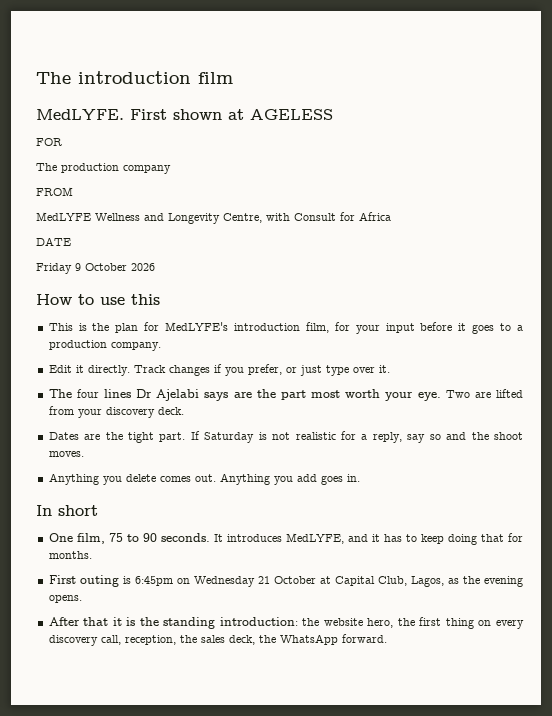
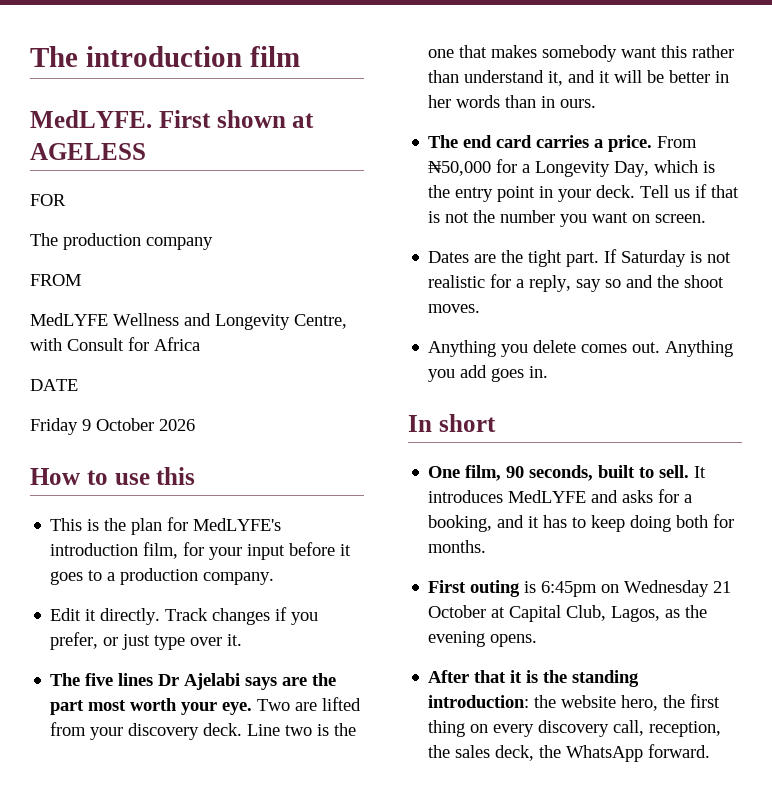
- The four lines Dr Ajelabi says are the part most worth your eye.
+ The five lines Dr Ajelabi says are the part most worth your eye.
+ Line two is the one that makes somebody want this rather than understand it, and it will be better in her words than in ours.
+ The end card carries a price. From ₦50,000 for a Longevity Day, which is the entry point in your deck. Tell us if that is not the number you want on screen.
- One film, 75 to 90 seconds. It introduces MedLYFE, and it has to keep doing that for months.
+ One film, 90 seconds, built to sell. It introduces MedLYFE and asks for a booking, and it has to keep doing both for months.

